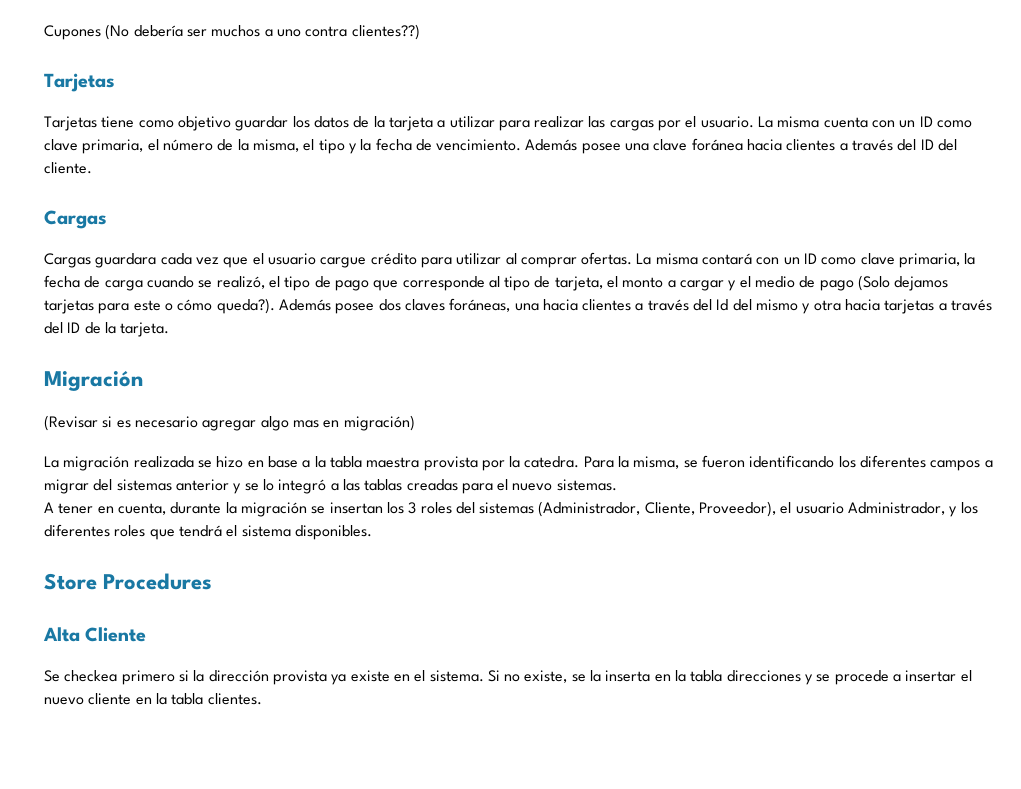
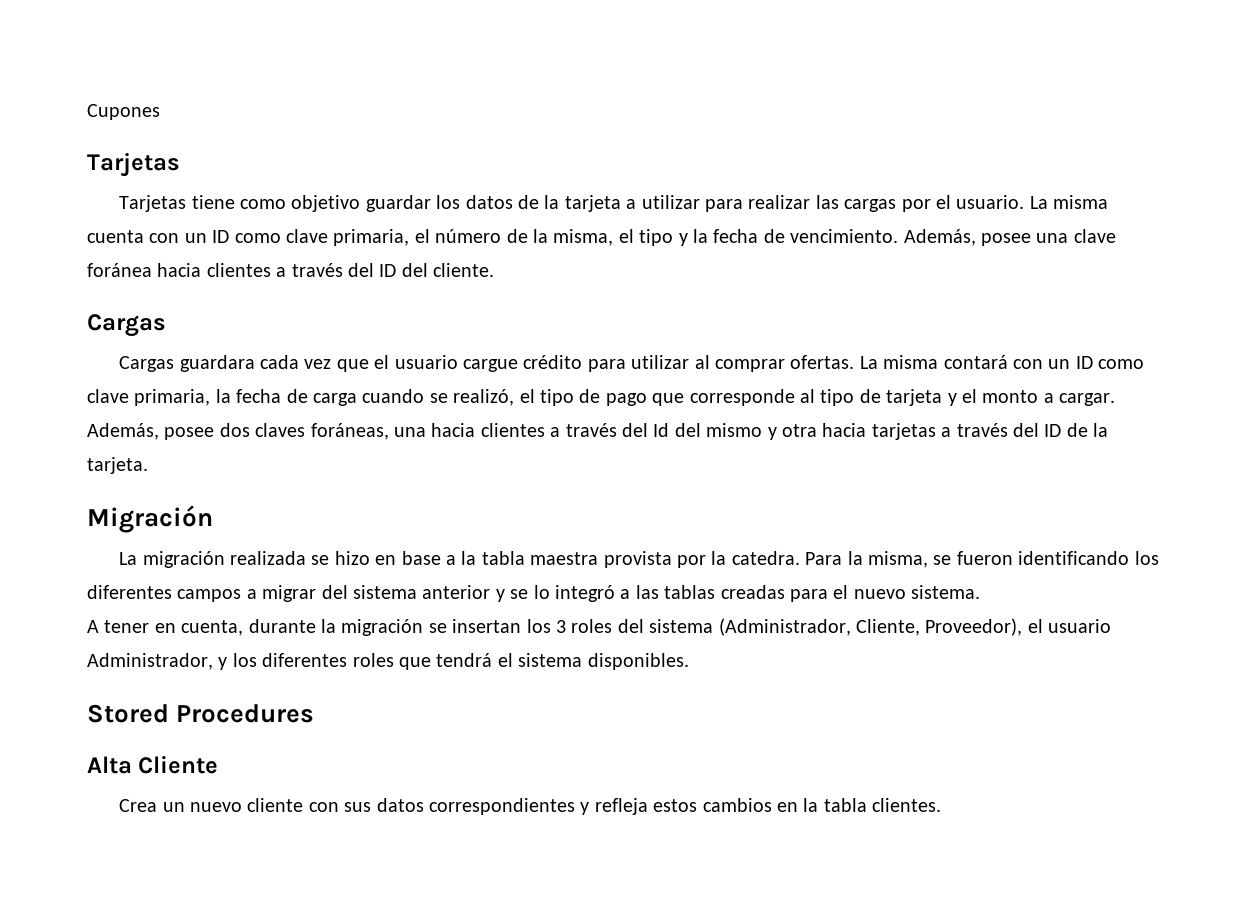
- Cupones (No debería ser muchos a uno contra clientes??)
+ Cupones
- Además posee una clave foránea hacia clientes a través del ID del cliente.
+ Además, posee una clave foránea hacia clientes a través del ID del cliente.
- La misma contará con un ID como clave primaria, la fecha de carga cuando se realizó, el tipo de pago que corresponde al tipo de tarjeta, el monto a cargar y el medio de pago (Solo dejamos tarjetas para este o cómo queda?). Además posee dos claves foráneas, una hacia clientes a través del Id del mismo y otra hacia tarjetas a través del ID de la tarjeta.
+ La misma contará con un ID como clave primaria, la fecha de carga cuando se realizó, el tipo de pago que corresponde al tipo de tarjeta y el monto a cargar. Además, posee dos claves foráneas, una hacia clientes a través del Id del mismo y otra hacia tarjetas a través del ID de la tarjeta.
- (Revisar si es necesario agregar algo mas en migración)
- Para la misma, se fueron identificando los diferentes campos a migrar del sistemas anterior y se lo integró a las tablas creadas para el nuevo sistemas.
+ Para la misma, se fueron identificando los diferentes campos a migrar del sistema anterior y se lo integró a las tablas creadas para el nuevo sistema.
- A tener en cuenta, durante la migración se insertan los 3 roles del sistemas (Administrador, Cliente, Proveedor), el usuario Administrador, y los diferentes roles que tendrá el sistema disponibles.
+ A tener en cuenta, durante la migración se insertan los 3 roles del sistema (Administrador, Cliente, Proveedor), el usuario Administrador, y los diferentes roles que tendrá el sistema disponibles.
- Store Procedures
+ Stored Procedures
- Se checkea primero si la dirección provista ya existe en el sistema. Si no existe, se la inserta en la tabla direcciones y se procede a insertar el nuevo cliente en la tabla clientes.
+ Crea un nuevo cliente con sus datos correspondientes y refleja estos cambios en la tabla clientes.

